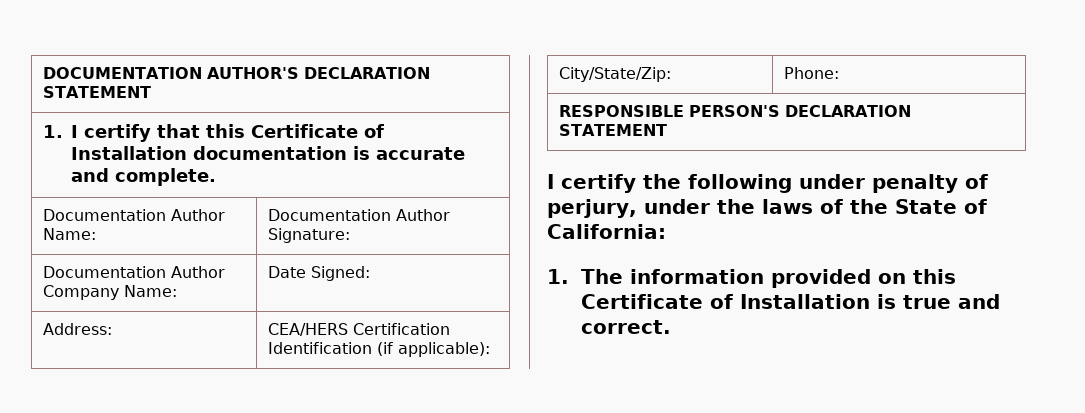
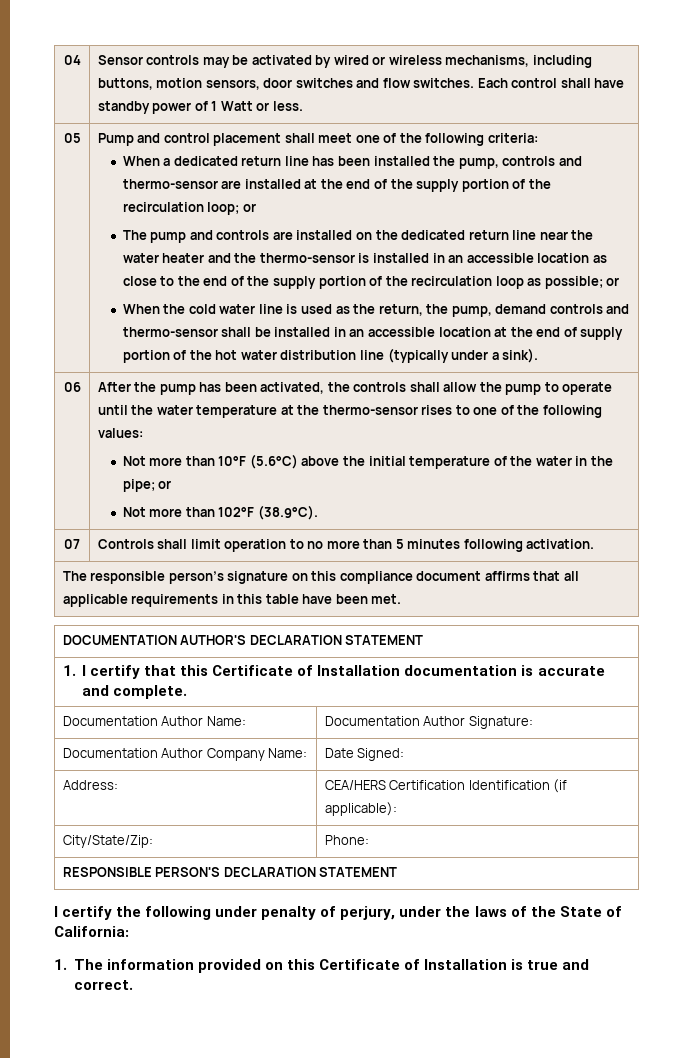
+ 04 | Sensor controls may be activated by wired or wireless mechanisms, including buttons, motion sensors, door switches and flow switches. Each control shall have standby power of 1 Watt or less.
+ 05 | Pump and control placement shall meet one of the following criteria:
+ When a dedicated return line has been installed the pump, controls and thermo-sensor are installed at the end of the supply portion of the recirculation loop; or
+ The pump and controls are installed on the dedicated return line near the water heater and the thermo-sensor is installed in an accessible location as close to the end of the supply portion of the recirculation loop as possible; or
+ When the cold water line is used as the return, the pump, demand controls and thermo-sensor shall be installed in an accessible location at the end of supply portion of the hot water distribution line (typically under a sink).
+ 06 | After the pump has been activated, the controls shall allow the pump to operate until the water temperature at the thermo-sensor rises to one of the following values:
+ Not more than 10°F (5.6°C) above the initial temperature of the water in the pipe; or
+ Not more than 102°F (38.9°C).
+ 07 | Controls shall limit operation to no more than 5 minutes following activation.
+ The responsible person’s signature on this compliance document affirms that all applicable requirements in this table have been met.

